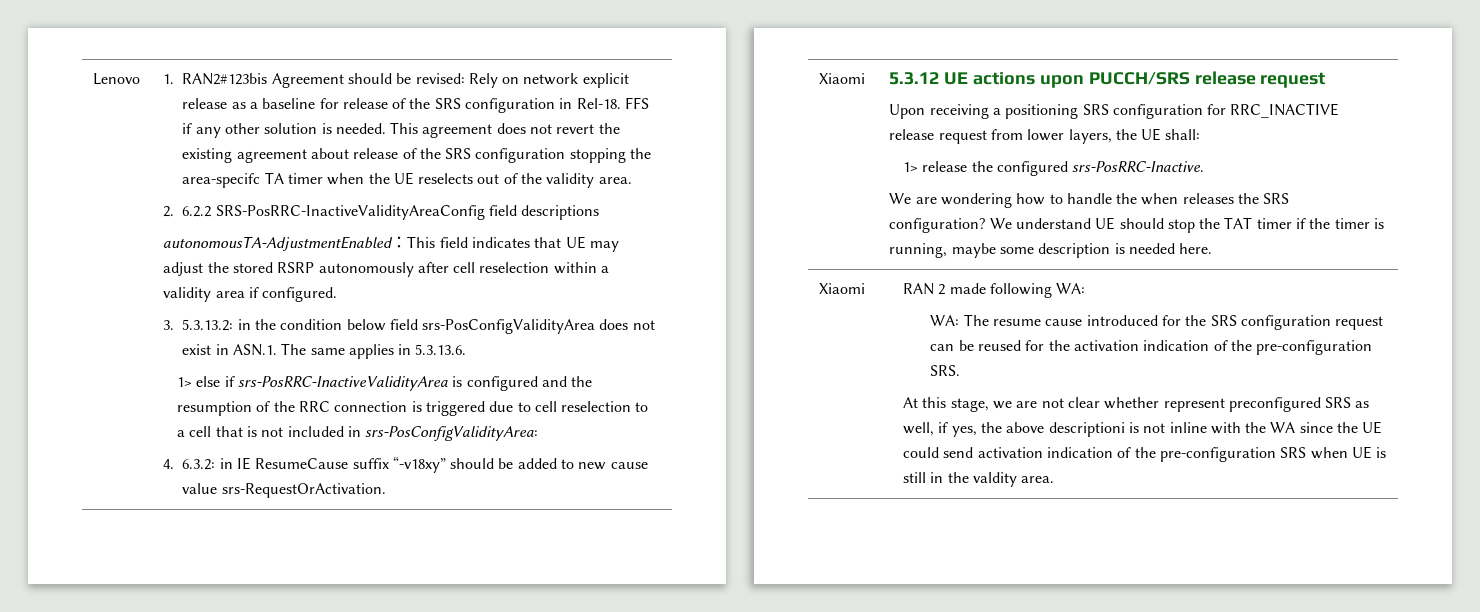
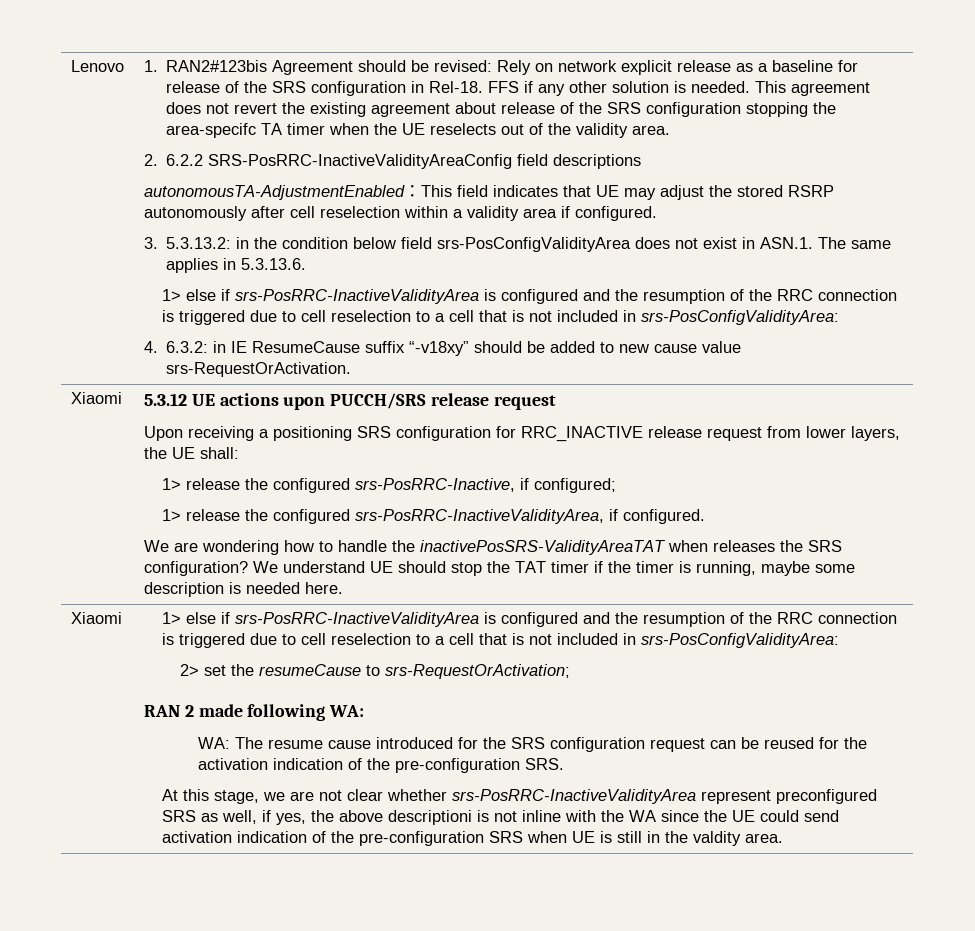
- 1> release the configured srs-PosRRC-Inactive.
+ 1> release the configured srs-PosRRC-Inactive, if configured;
+ 1> release the configured srs-PosRRC-InactiveValidityArea, if configured.
- We are wondering how to handle the when releases the SRS configuration?
+ We are wondering how to handle the inactivePosSRS-ValidityAreaTAT when releases the SRS configuration?
  We understand UE should stop the TAT timer if the timer is running, maybe some description is needed here.
- Xiaomi
+ Xiaomi | 1> else if srs-PosRRC-InactiveValidityArea is configured and the resumption of the RRC connection is triggered due to cell reselection to a cell that is not included in srs-PosConfigValidityArea:
+ 2> set the resumeCause to srs-RequestOrActivation;
- At this stage, we are not clear whether represent preconfigured SRS as well, if yes, the above descriptioni is not inline with the WA since the UE could send activation indication of the pre-configuration SRS when UE is still in the valdity area.
+ At this stage, we are not clear whether srs-PosRRC-InactiveValidityArea represent preconfigured SRS as well, if yes, the above descriptioni is not inline with the WA since the UE could send activation indication of the pre-configuration SRS when UE is still in the valdity area.

